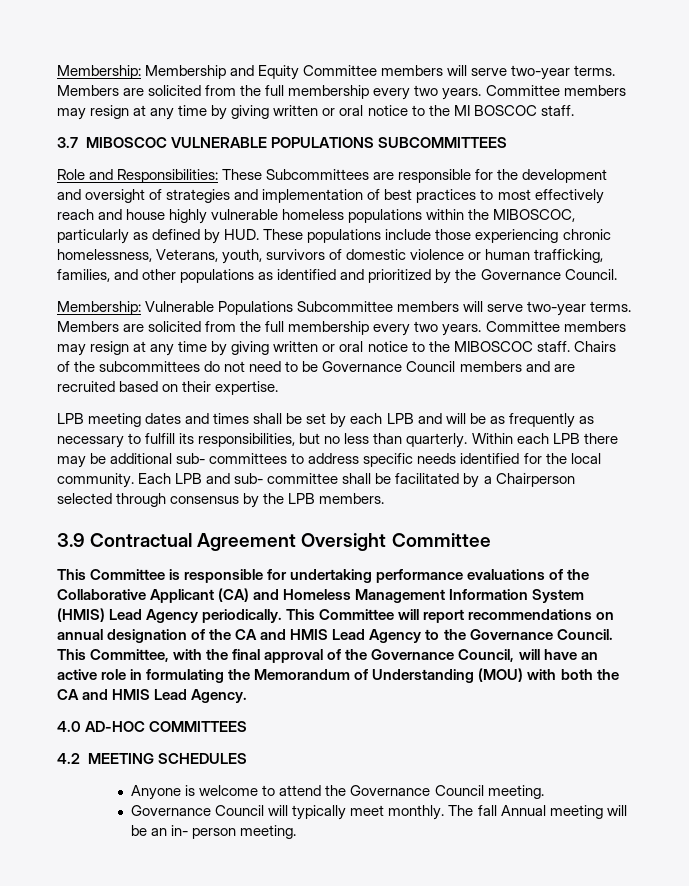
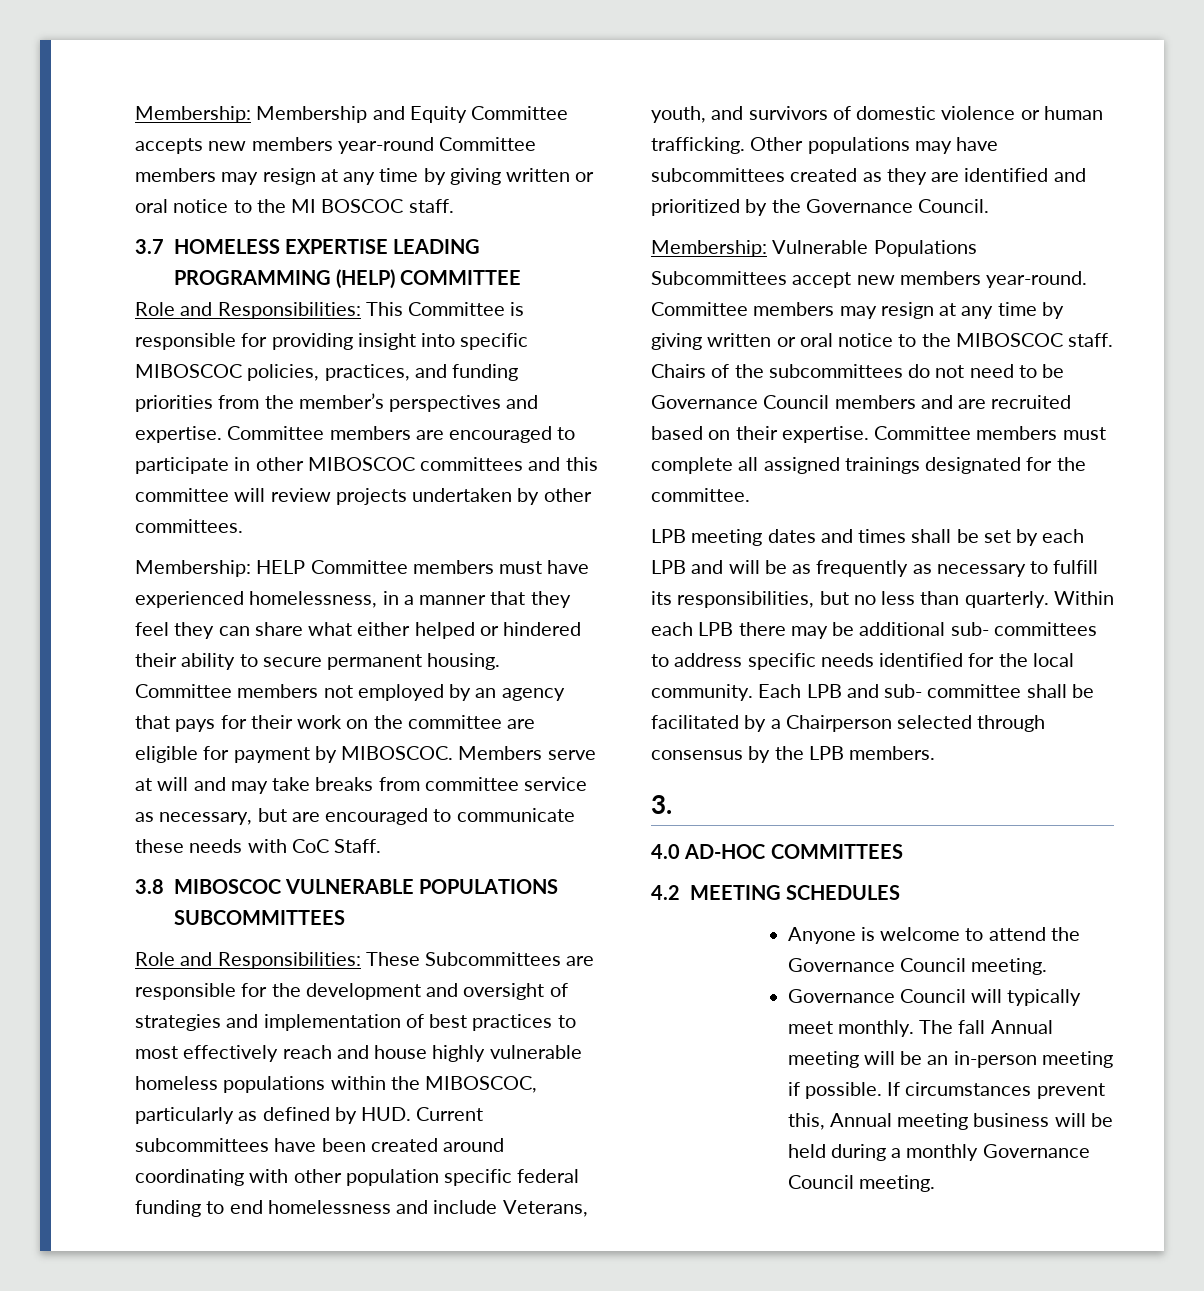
- Membership: Membership and Equity Committee members will serve two-year terms. Members are solicited from the full membership every two years. Committee members may resign at any time by giving written or oral notice to the MI BOSCOC staff.
+ Membership: Membership and Equity Committee accepts new members year-round Committee members may resign at any time by giving written or oral notice to the MI BOSCOC staff.
- 3.7 MIBOSCOC VULNERABLE POPULATIONS SUBCOMMITTEES
+ 3.7 HOMELESS EXPERTISE LEADING PROGRAMMING (HELP) COMMITTEE
+ Role and Responsibilities: This Committee is responsible for providing insight into specific MIBOSCOC policies, practices, and funding priorities from the member’s perspectives and expertise. Committee members are encouraged to participate in other MIBOSCOC committees and this committee will review projects undertaken by other committees.
+ Membership: HELP Committee members must have experienced homelessness, in a manner that they feel they can share what either helped or hindered their ability to secure permanent housing. Committee members not employed by an agency that pays for their work on the committee are eligible for payment by MIBOSCOC. Members serve at will and may take breaks from committee service as necessary, but are encouraged to communicate these needs with CoC Staff.
+ 3.8 MIBOSCOC VULNERABLE POPULATIONS SUBCOMMITTEES
- Role and Responsibilities: These Subcommittees are responsible for the development and oversight of strategies and implementation of best practices to most effectively reach and house highly vulnerable homeless populations within the MIBOSCOC, particularly as defined by HUD. These populations include those experiencing chronic homelessness, Veterans, youth, survivors of domestic violence or human trafficking, families, and other populations as identified and prioritized by the Governance Council.
+ Role and Responsibilities: These Subcommittees are responsible for the development and oversight of strategies and implementation of best practices to most effectively reach and house highly vulnerable homeless populations within the MIBOSCOC, particularly as defined by HUD. Current subcommittees have been created around coordinating with other population specific federal funding to end homelessness and include Veterans, youth, and survivors of domestic violence or human trafficking. Other populations may have subcommittees created as they are identified and prioritized by the Governance Council.
- Membership: Vulnerable Populations Subcommittee members will serve two-year terms. Members are solicited from the full membership every two years.
+ Membership: Vulnerable Populations Subcommittees accept new members year-round.
+ Committee members must complete all assigned trainings designated for the committee.
- 3.9 Contractual Agreement Oversight Committee
- This Committee is responsible for undertaking performance evaluations of the Collaborative Applicant (CA) and Homeless Management Information System (HMIS) Lead Agency periodically. This Committee will report recommendations on annual designation of the CA and HMIS Lead Agency to the Governance Council. This Committee, with the final approval of the Governance Council, will have an active role in formulating the Memorandum of Understanding (MOU) with both the CA and HMIS Lead Agency.
+ 3.
- The fall Annual meeting will be an in- person meeting.
+ The fall Annual meeting will be an in-person meeting if possible. If circumstances prevent this, Annual meeting business will be held during a monthly Governance Council meeting.

